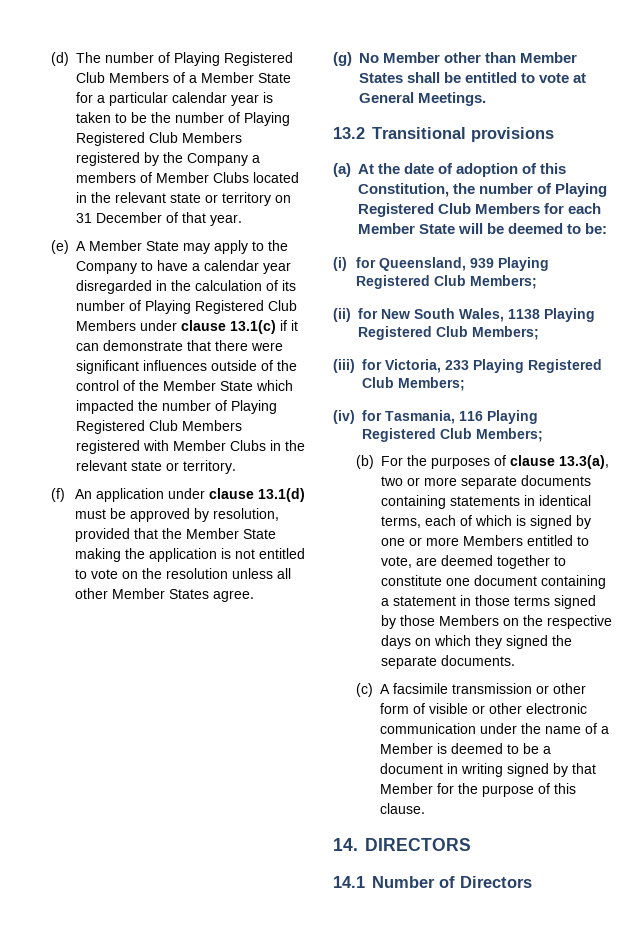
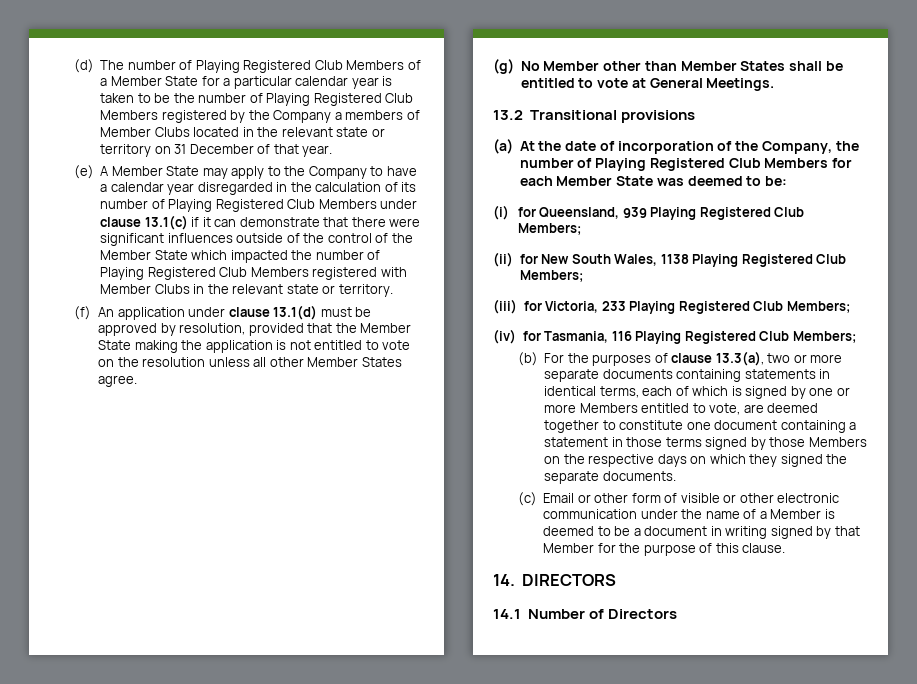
- (a) At the date of adoption of this Constitution, the number of Playing Registered Club Members for each Member State will be deemed to be:
+ (a) At the date of incorporation of the Company, the number of Playing Registered Club Members for each Member State was deemed to be:
- (c) A facsimile transmission or other form of visible or other electronic communication under the name of a Member is deemed to be a document in writing signed by that Member for the purpose of this clause.
+ (c) Email or other form of visible or other electronic communication under the name of a Member is deemed to be a document in writing signed by that Member for the purpose of this clause.

